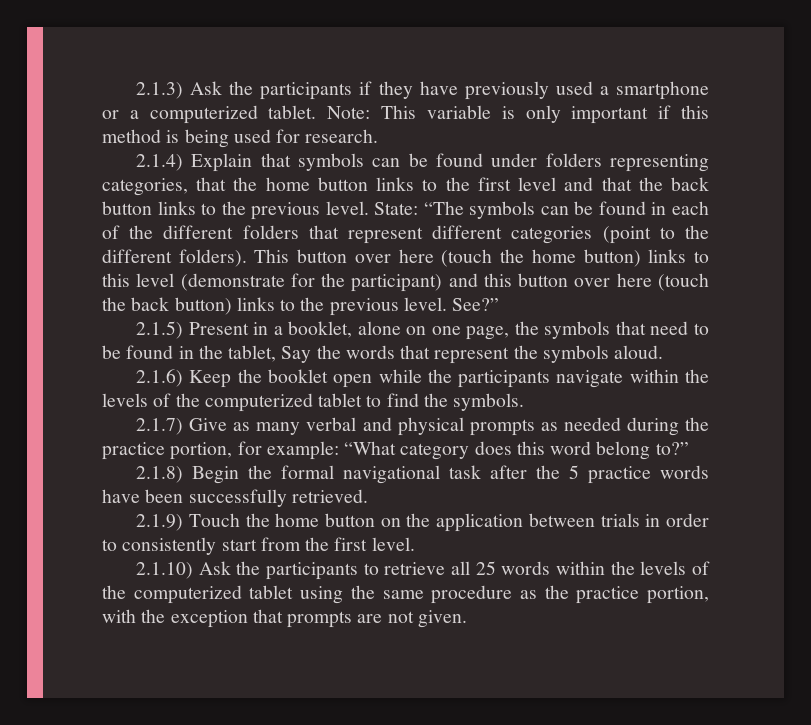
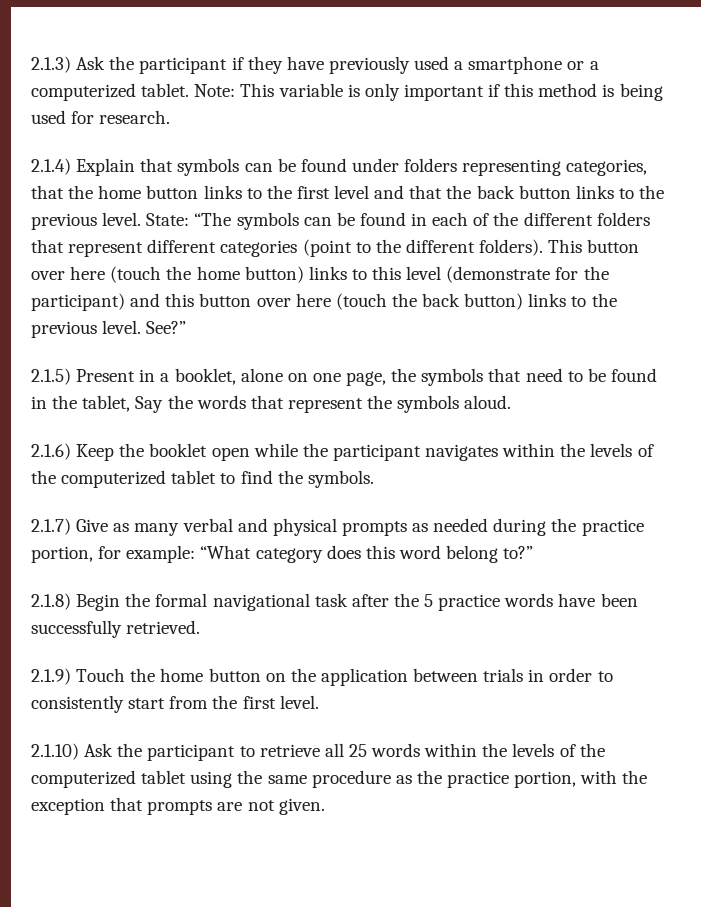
- 2.1.3) Ask the participants if they have previously used a smartphone or a computerized tablet.
+ 2.1.3) Ask the participant if they have previously used a smartphone or a computerized tablet.
- 2.1.6) Keep the booklet open while the participants navigate within the levels of the computerized tablet to find the symbols.
+ 2.1.6) Keep the booklet open while the participant navigates within the levels of the computerized tablet to find the symbols.
- 2.1.10) Ask the participants to retrieve all 25 words within the levels of the computerized tablet using the same procedure as the practice portion, with the exception that prompts are not given.
+ 2.1.10) Ask the participant to retrieve all 25 words within the levels of the computerized tablet using the same procedure as the practice portion, with the exception that prompts are not given.

